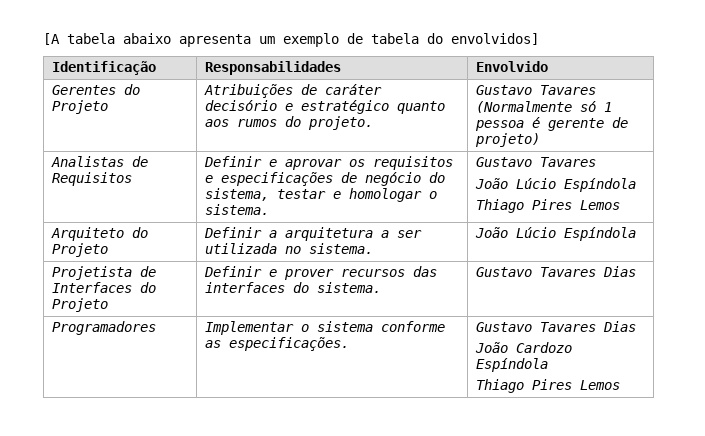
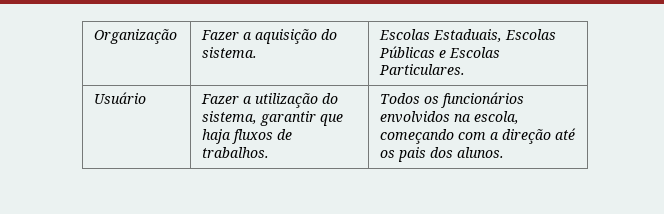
- [A tabela abaixo apresenta um exemplo de tabela do envolvidos]
- Identificação | Responsabilidades | Envolvido
- Gerentes do Projeto | Atribuições de caráter decisório e estratégico quanto aos rumos do projeto. | Gustavo Tavares (Normalmente só 1 pessoa é gerente de projeto)
- Analistas de Requisitos | Definir e aprovar os requisitos e especificações de negócio do sistema, testar e homologar o sistema. | Gustavo Tavares
- João Lúcio Espíndola
- Thiago Pires Lemos
- Arquiteto do Projeto | Definir a arquitetura a ser utilizada no sistema. | João Lúcio Espíndola
- Projetista de Interfaces do Projeto | Definir e prover recursos das interfaces do sistema. | Gustavo Tavares Dias
- Programadores | Implementar o sistema conforme as especificações. | Gustavo Tavares Dias
- João Cardozo Espíndola
- Thiago Pires Lemos
+ Organização | Fazer a aquisição do sistema. | Escolas Estaduais, Escolas Públicas e Escolas Particulares.
+ Usuário | Fazer a utilização do sistema, garantir que haja fluxos de trabalhos. | Todos os funcionários envolvidos na escola, começando com a direção até os pais dos alunos.

